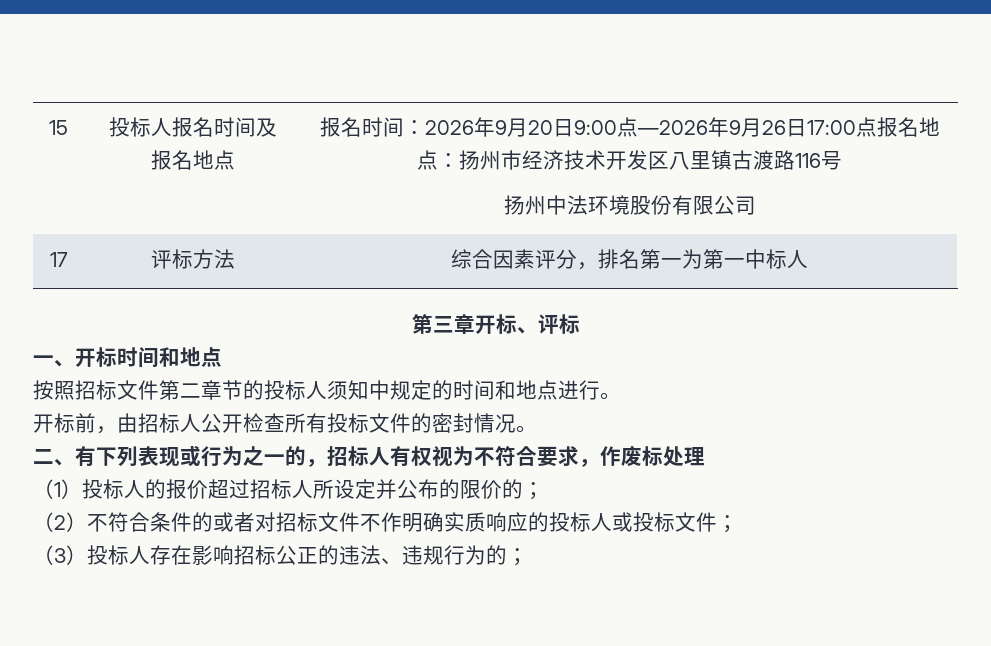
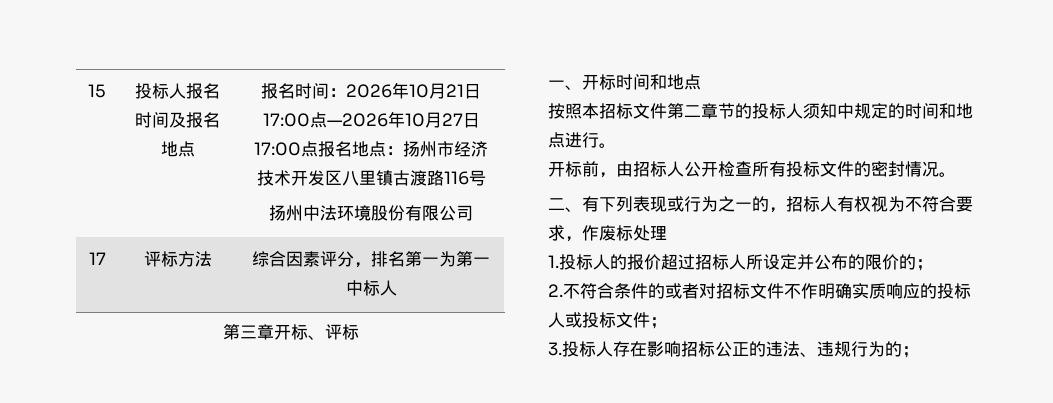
- 15 | 投标人报名时间及报名地点 | 报名时间：2026年9月20日9:00点—2026年9月26日17:00点报名地点：扬州市经济技术开发区八里镇古渡路116号
+ 15 | 投标人报名时间及报名地点 | 报名时间：2026年10月21日17:00点—2026年10月27日17:00点报名地点：扬州市经济技术开发区八里镇古渡路116号
- 按照招标文件第二章节的投标人须知中规定的时间和地点进行。
+ 按照本招标文件第二章节的投标人须知中规定的时间和地点进行。
- （1）投标人的报价超过招标人所设定并公布的限价的；
+ 1.投标人的报价超过招标人所设定并公布的限价的；
- （2）不符合条件的或者对招标文件不作明确实质响应的投标人或投标文件；
+ 2.不符合条件的或者对招标文件不作明确实质响应的投标人或投标文件；
- （3）投标人存在影响招标公正的违法、违规行为的；
+ 3.投标人存在影响招标公正的违法、违规行为的；

